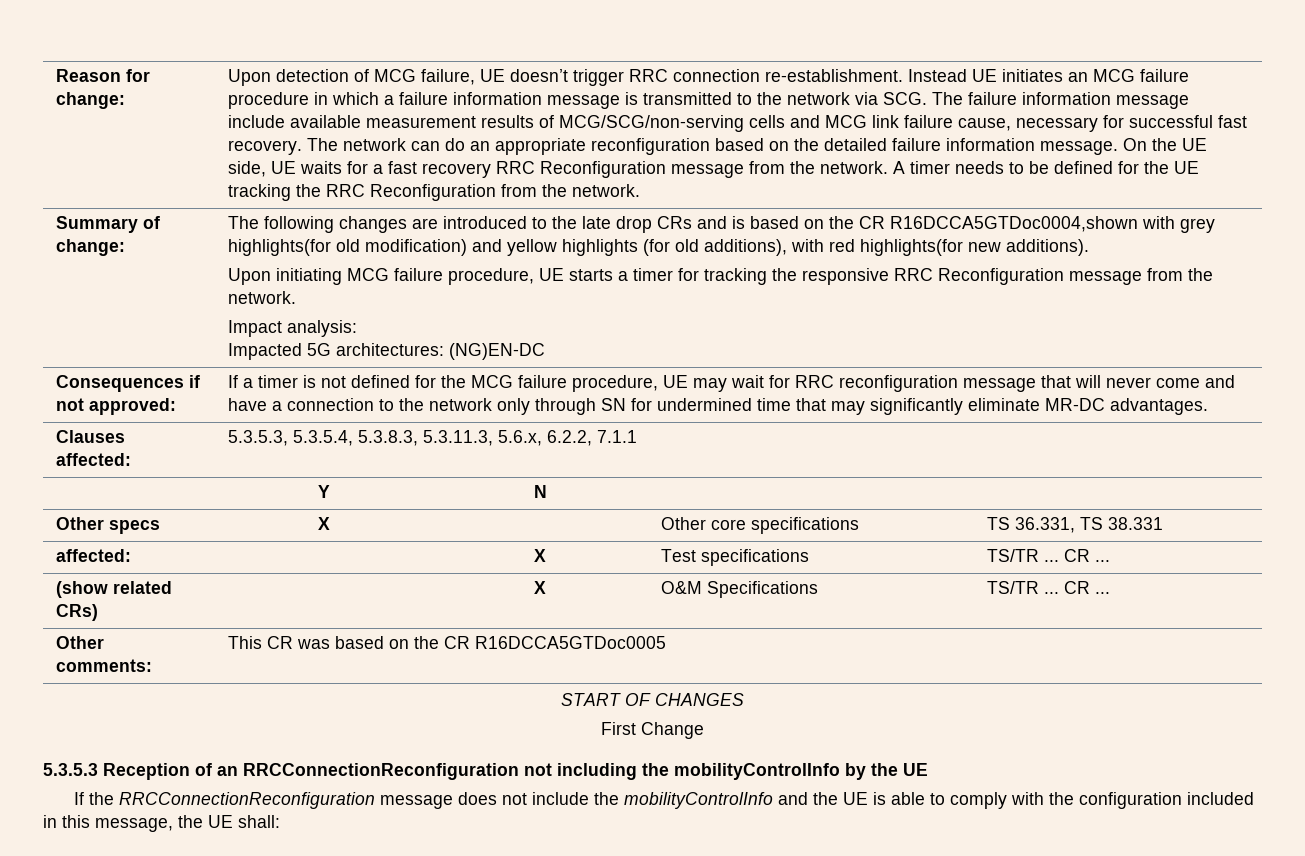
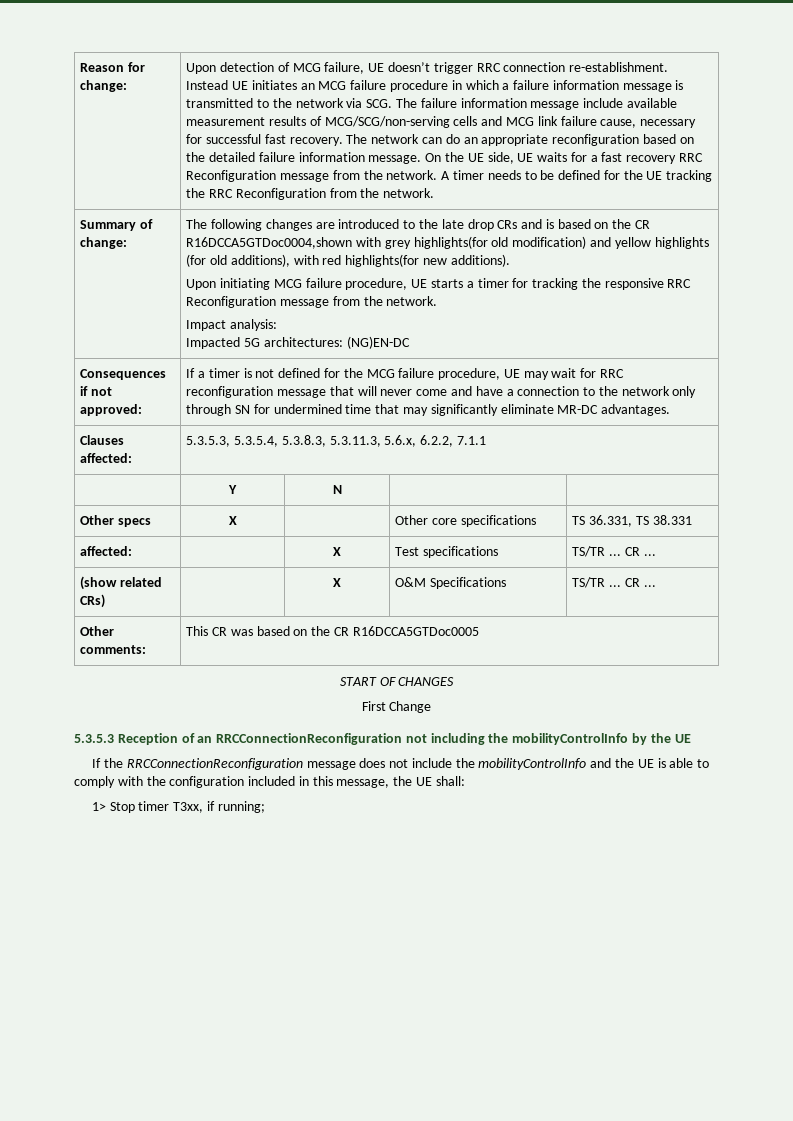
+ 1> Stop timer T3xx, if running;

